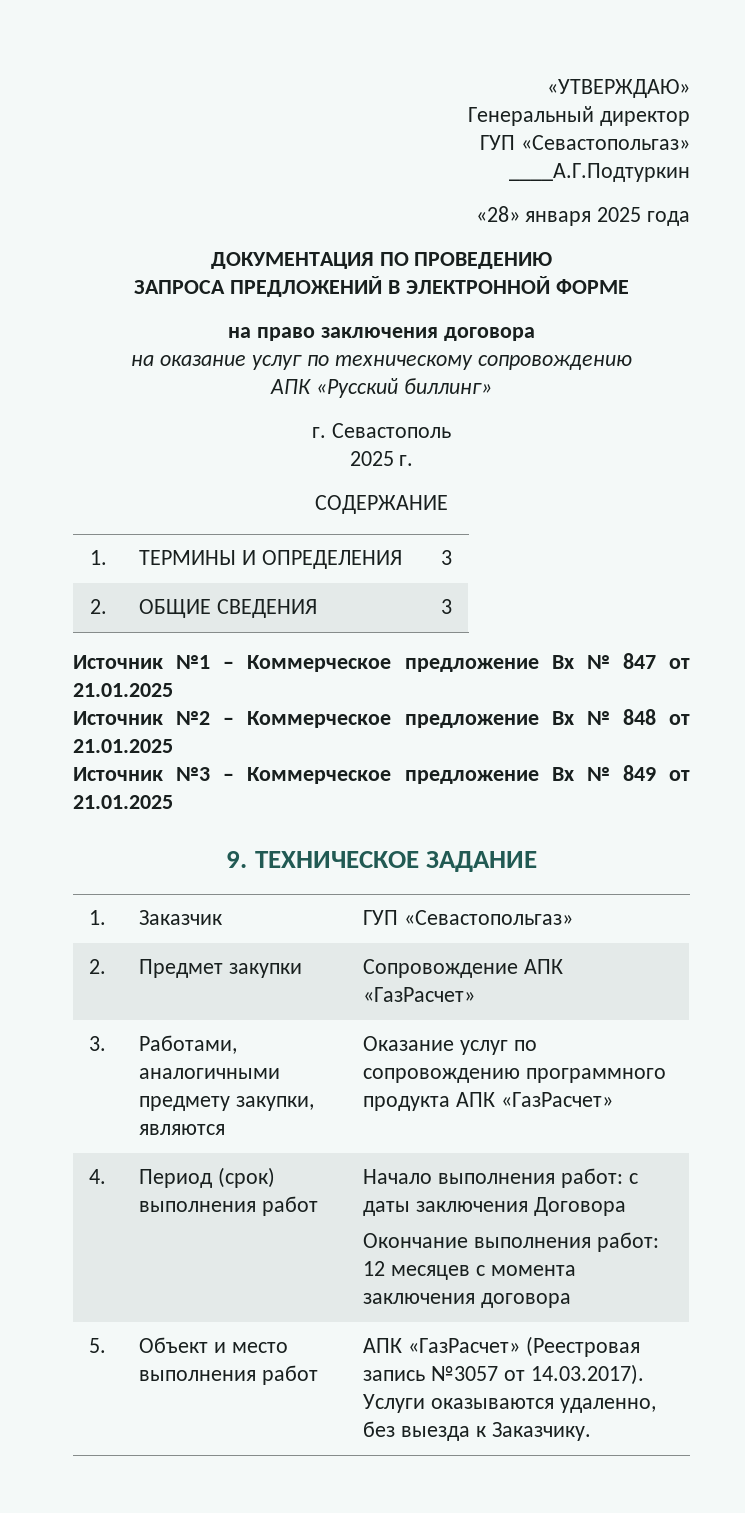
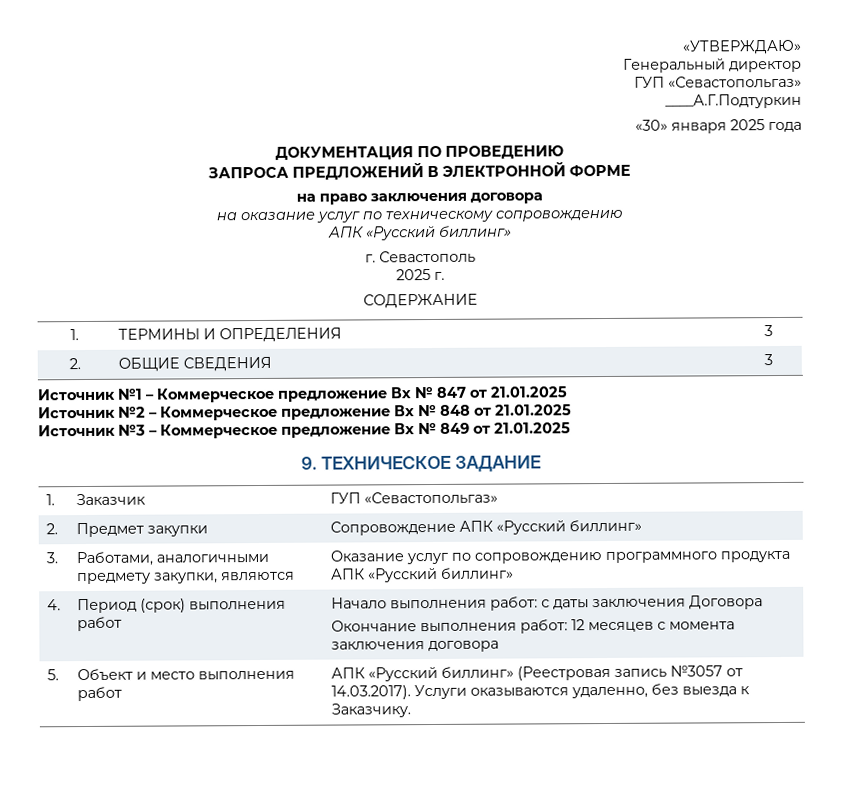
- «28» января 2025 года
+ «30» января 2025 года
- 2. | Предмет закупки | Сопровождение АПК «ГазРасчет»
+ 2. | Предмет закупки | Сопровождение АПК «Русский биллинг»
- 3. | Работами, аналогичными предмету закупки, являются | Оказание услуг по сопровождению программного продукта АПК «ГазРасчет»
+ 3. | Работами, аналогичными предмету закупки, являются | Оказание услуг по сопровождению программного продукта АПК «Русский биллинг»
- 5. | Объект и место выполнения работ | АПК «ГазРасчет» (Реестровая запись №3057 от 14.03.2017). Услуги оказываются удаленно, без выезда к Заказчику.
+ 5. | Объект и место выполнения работ | АПК «Русский биллинг» (Реестровая запись №3057 от 14.03.2017). Услуги оказываются удаленно, без выезда к Заказчику.

